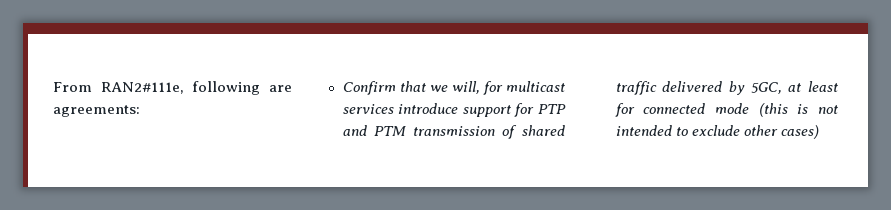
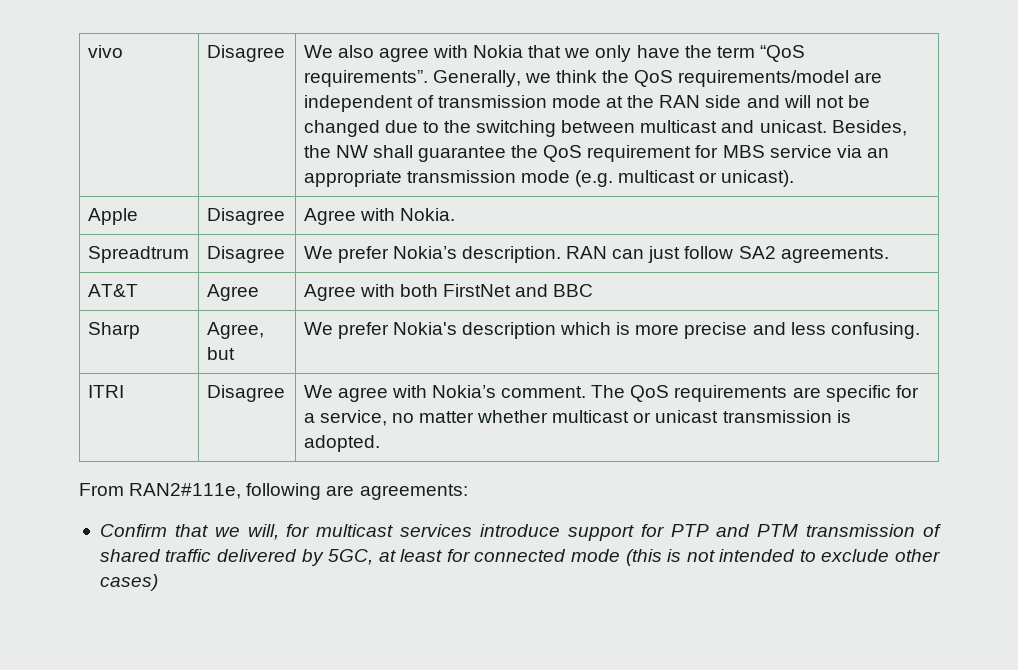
+ vivo | Disagree | We also agree with Nokia that we only have the term “QoS requirements”. Generally, we think the QoS requirements/model are independent of transmission mode at the RAN side and will not be changed due to the switching between multicast and unicast. Besides, the NW shall guarantee the QoS requirement for MBS service via an appropriate transmission mode (e.g. multicast or unicast).
+ Apple | Disagree | Agree with Nokia.
+ Spreadtrum | Disagree | We prefer Nokia’s description. RAN can just follow SA2 agreements.
+ AT&T | Agree | Agree with both FirstNet and BBC
+ Sharp | Agree, but | We prefer Nokia's description which is more precise and less confusing.
+ ITRI | Disagree | We agree with Nokia’s comment. The QoS requirements are specific for a service, no matter whether multicast or unicast transmission is adopted.

